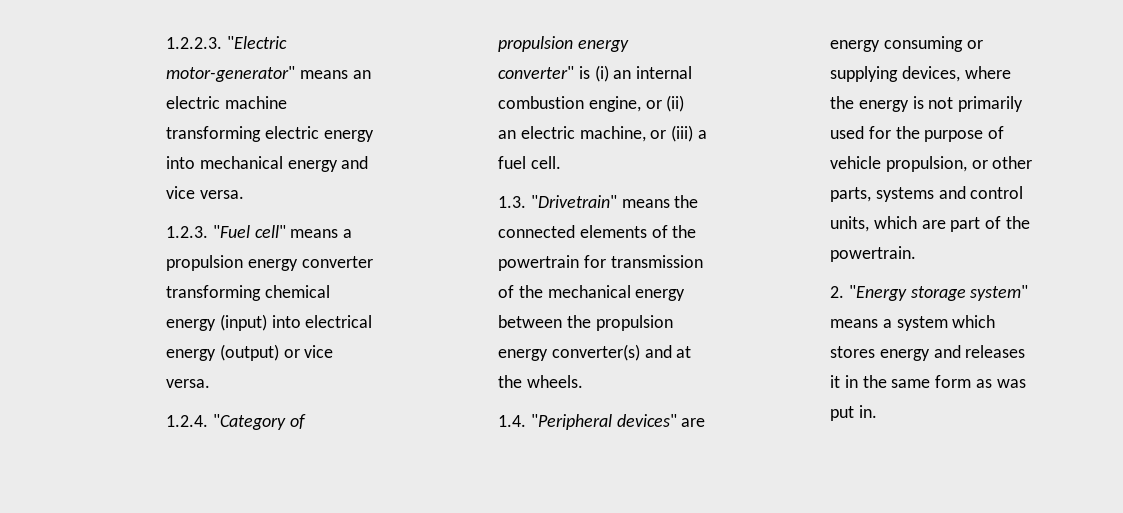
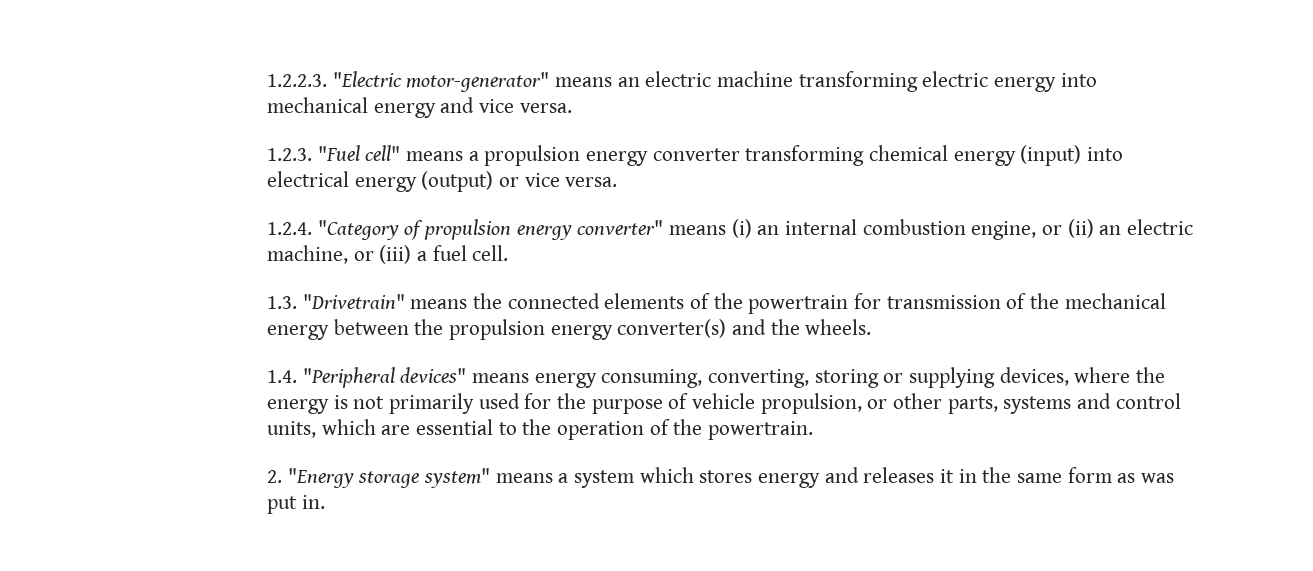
- 1.2.4. "Category of propulsion energy converter" is (i) an internal combustion engine, or (ii) an electric machine, or (iii) a fuel cell.
+ 1.2.4. "Category of propulsion energy converter" means (i) an internal combustion engine, or (ii) an electric machine, or (iii) a fuel cell.
- 1.3. "Drivetrain" means the connected elements of the powertrain for transmission of the mechanical energy between the propulsion energy converter(s) and at the wheels.
+ 1.3. "Drivetrain" means the connected elements of the powertrain for transmission of the mechanical energy between the propulsion energy converter(s) and the wheels.
- 1.4. "Peripheral devices" are energy consuming or supplying devices, where the energy is not primarily used for the purpose of vehicle propulsion, or other parts, systems and control units, which are part of the powertrain.
+ 1.4. "Peripheral devices" means energy consuming, converting, storing or supplying devices, where the energy is not primarily used for the purpose of vehicle propulsion, or other parts, systems and control units, which are essential to the operation of the powertrain.

